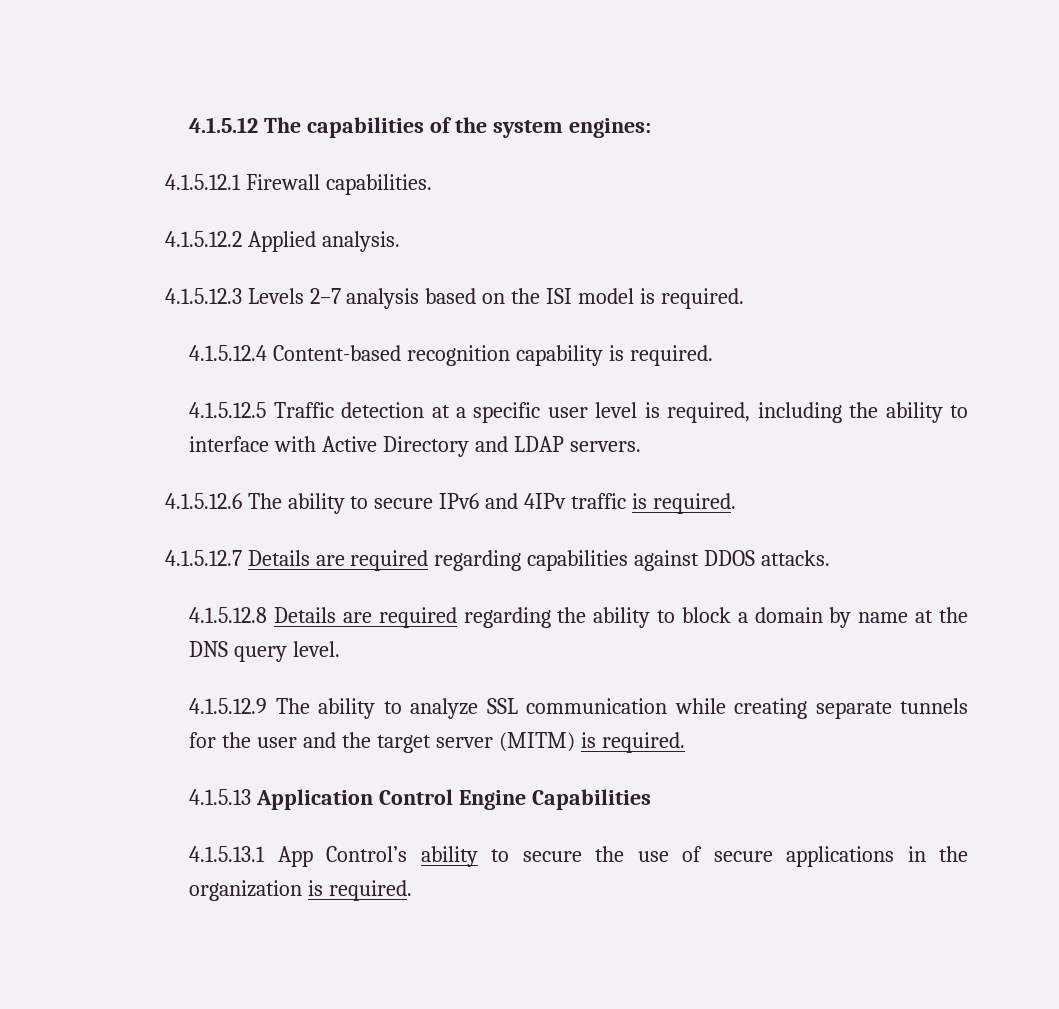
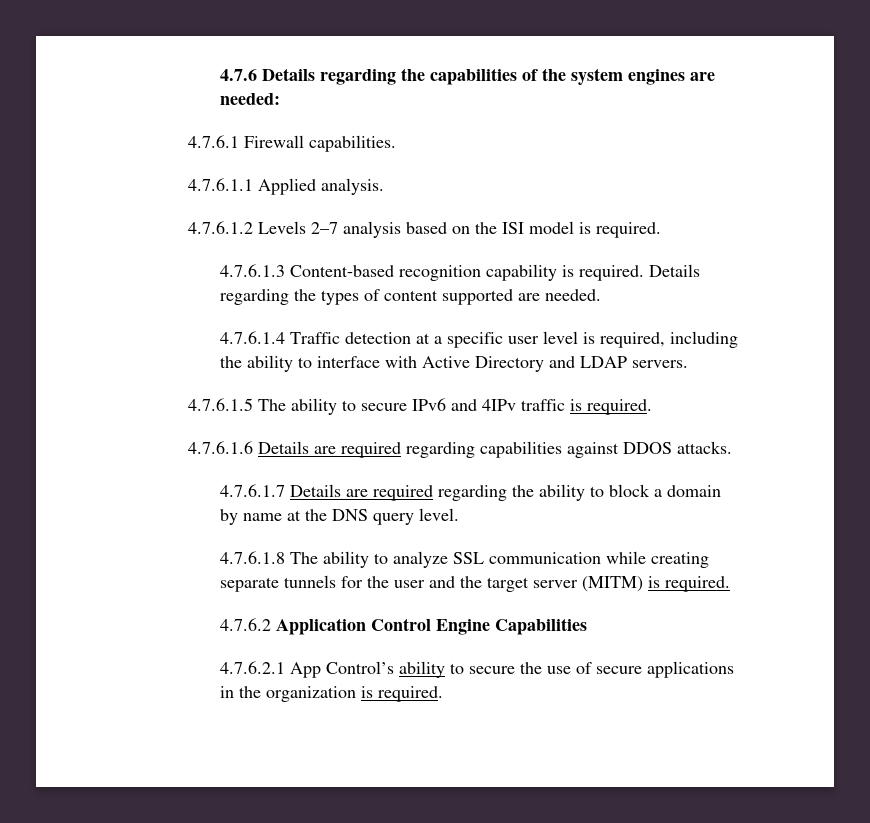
- 4.1.5.12 The capabilities of the system engines:
- 4.1.5.12.1 Firewall capabilities.
+ 4.7.6 Details regarding the capabilities of the system engines are needed:
+ 4.7.6.1 Firewall capabilities.
- 4.1.5.12.2 Applied analysis.
+ 4.7.6.1.1 Applied analysis.
- 4.1.5.12.3 Levels 2–7 analysis based on the ISI model is required.
+ 4.7.6.1.2 Levels 2–7 analysis based on the ISI model is required.
- 4.1.5.12.4 Content-based recognition capability is required.
- 4.1.5.12.5 Traffic detection at a specific user level is required, including the ability to interface with Active Directory and LDAP servers.
+ 4.7.6.1.3 Content-based recognition capability is required. Details regarding the types of content supported are needed.
+ 4.7.6.1.4 Traffic detection at a specific user level is required, including the ability to interface with Active Directory and LDAP servers.
- 4.1.5.12.6 The ability to secure IPv6 and 4IPv traffic is required.
+ 4.7.6.1.5 The ability to secure IPv6 and 4IPv traffic is required.
- 4.1.5.12.7 Details are required regarding capabilities against DDOS attacks.
+ 4.7.6.1.6 Details are required regarding capabilities against DDOS attacks.
- 4.1.5.12.8 Details are required regarding the ability to block a domain by name at the DNS query level.
+ 4.7.6.1.7 Details are required regarding the ability to block a domain by name at the DNS query level.
- 4.1.5.12.9 The ability to analyze SSL communication while creating separate tunnels for the user and the target server (MITM) is required.
+ 4.7.6.1.8 The ability to analyze SSL communication while creating separate tunnels for the user and the target server (MITM) is required.
- 4.1.5.13 Application Control Engine Capabilities
+ 4.7.6.2 Application Control Engine Capabilities
- 4.1.5.13.1 App Control’s ability to secure the use of secure applications in the organization is required.
+ 4.7.6.2.1 App Control’s ability to secure the use of secure applications in the organization is required.

